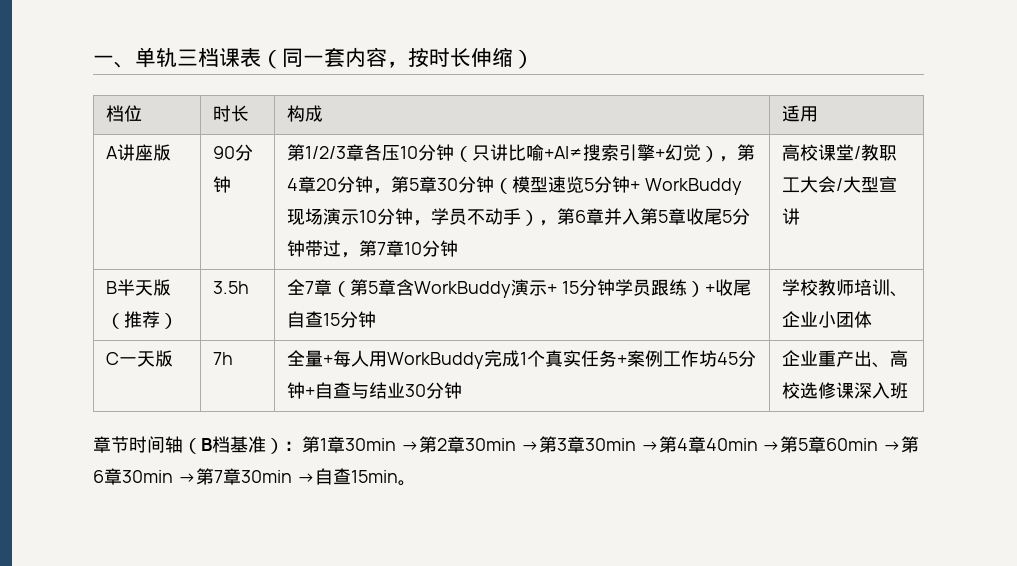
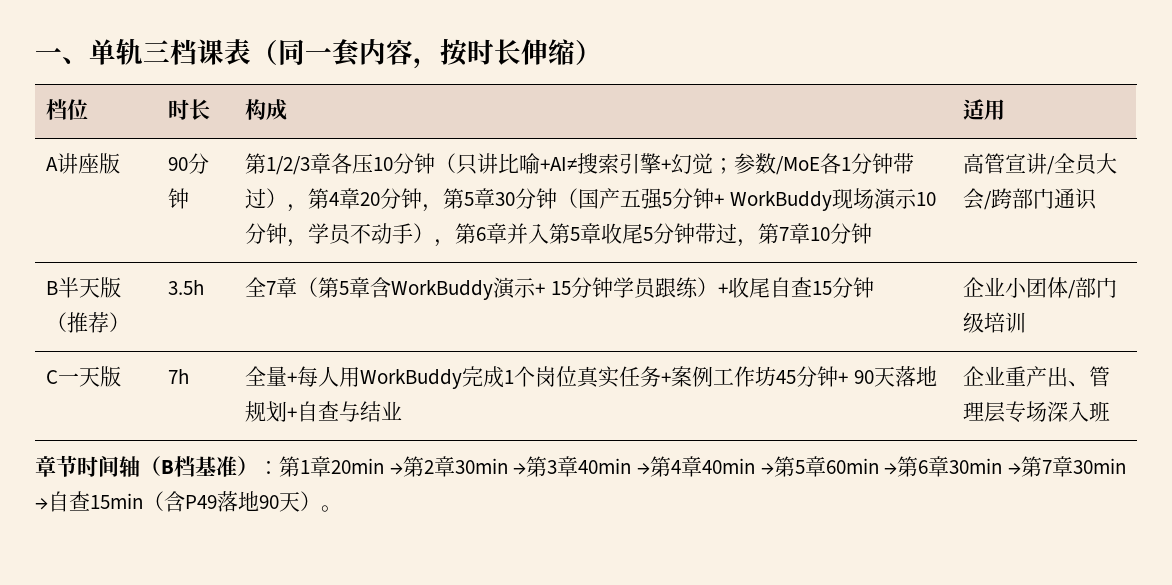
- 第1/2/3章各压10分钟（只讲比喻+AI≠搜索引擎+幻觉），第4章20分钟，第5章30分钟（模型速览5分钟+ WorkBuddy现场演示10分钟，学员不动手），第6章并入第5章收尾5分钟带过，第7章10分钟
+ 第1/2/3章各压10分钟（只讲比喻+AI≠搜索引擎+幻觉；参数/MoE各1分钟带过），第4章20分钟，第5章30分钟（国产五强5分钟+ WorkBuddy现场演示10分钟，学员不动手），第6章并入第5章收尾5分钟带过，第7章10分钟
- 高校课堂/教职工大会/大型宣讲
+ 高管宣讲/全员大会/跨部门通识
- B半天版（推荐） | 3.5h | 全7章（第5章含WorkBuddy演示+ 15分钟学员跟练）+收尾自查15分钟 | 学校教师培训、企业小团体
+ B半天版（推荐） | 3.5h | 全7章（第5章含WorkBuddy演示+ 15分钟学员跟练）+收尾自查15分钟 | 企业小团体/部门级培训
- C一天版 | 7h | 全量+每人用WorkBuddy完成1个真实任务+案例工作坊45分钟+自查与结业30分钟 | 企业重产出、高校选修课深入班
+ C一天版 | 7h | 全量+每人用WorkBuddy完成1个岗位真实任务+案例工作坊45分钟+ 90天落地规划+自查与结业 | 企业重产出、管理层专场深入班
- 章节时间轴（B档基准）：第1章30min →第2章30min →第3章30min →第4章40min →第5章60min →第6章30min →第7章30min →自查15min。
+ 章节时间轴（B档基准）：第1章20min →第2章30min →第3章40min →第4章40min →第5章60min →第6章30min →第7章30min →自查15min（含P49落地90天）。

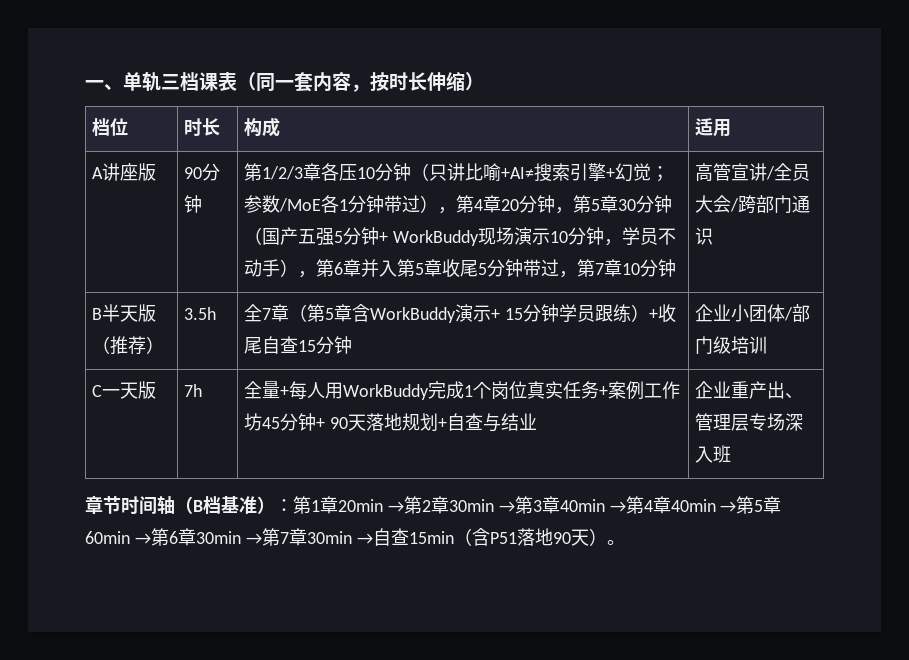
- 章节时间轴（B档基准）：第1章20min →第2章30min →第3章40min →第4章40min →第5章60min →第6章30min →第7章30min →自查15min（含P49落地90天）。
+ 章节时间轴（B档基准）：第1章20min →第2章30min →第3章40min →第4章40min →第5章60min →第6章30min →第7章30min →自查15min（含P51落地90天）。

